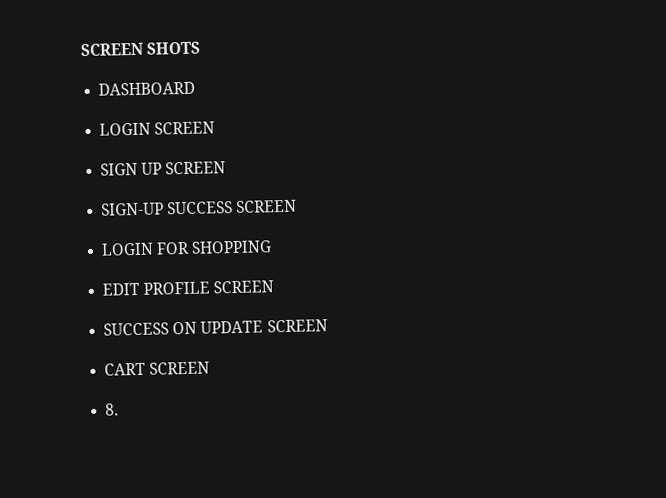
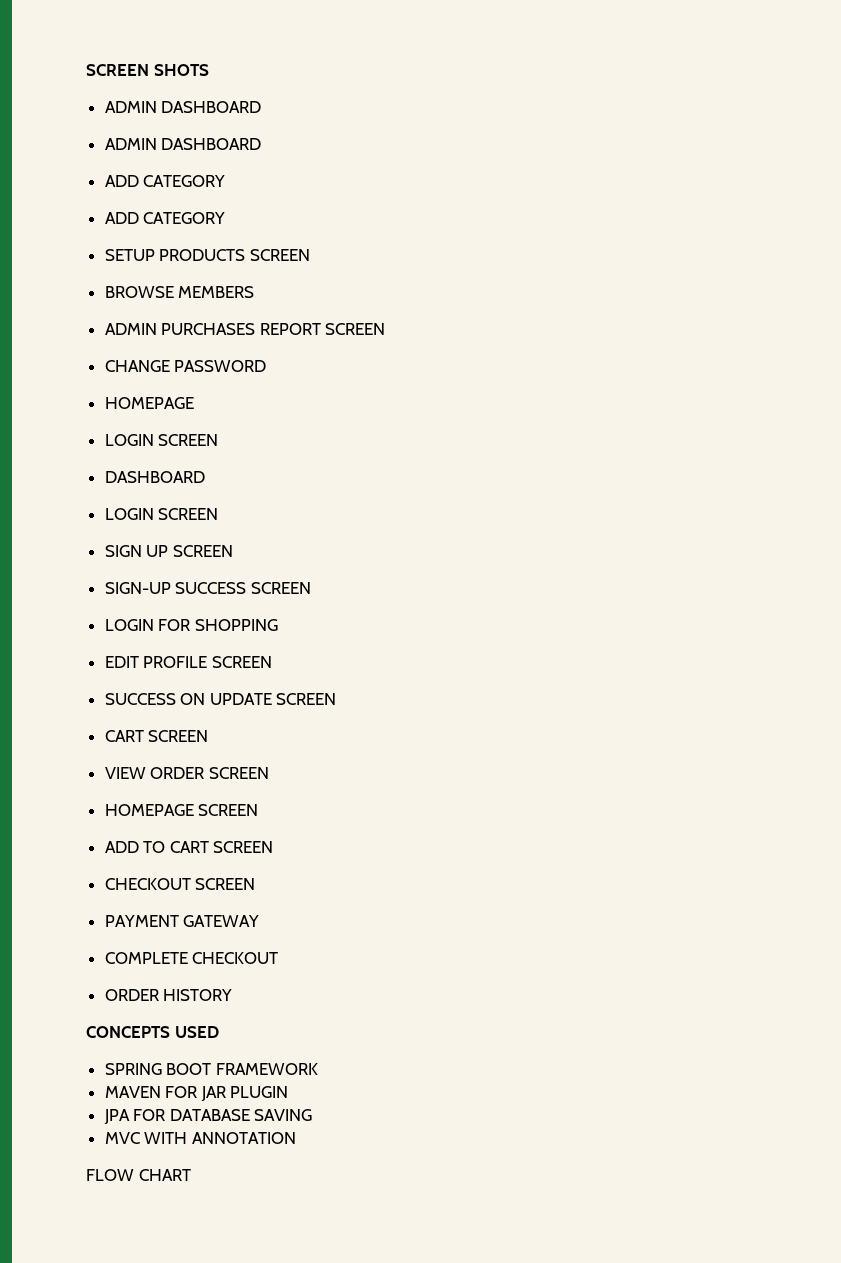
  SCREEN SHOTS
+ ADMIN DASHBOARD
+ ADMIN DASHBOARD
+ ADD CATEGORY
+ ADD CATEGORY
+ SETUP PRODUCTS SCREEN
+ BROWSE MEMBERS
+ ADMIN PURCHASES REPORT SCREEN
+ CHANGE PASSWORD
+ HOMEPAGE
+ LOGIN SCREEN
- 8.
+ VIEW ORDER SCREEN
+ HOMEPAGE SCREEN
+ ADD TO CART SCREEN
+ CHECKOUT SCREEN
+ PAYMENT GATEWAY
+ COMPLETE CHECKOUT
+ ORDER HISTORY
+ CONCEPTS USED
+ SPRING BOOT FRAMEWORK
+ MAVEN FOR JAR PLUGIN
+ JPA FOR DATABASE SAVING
+ MVC WITH ANNOTATION
+ FLOW CHART

